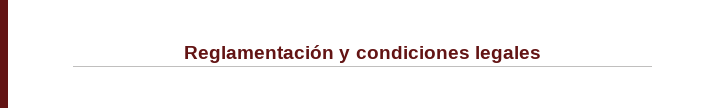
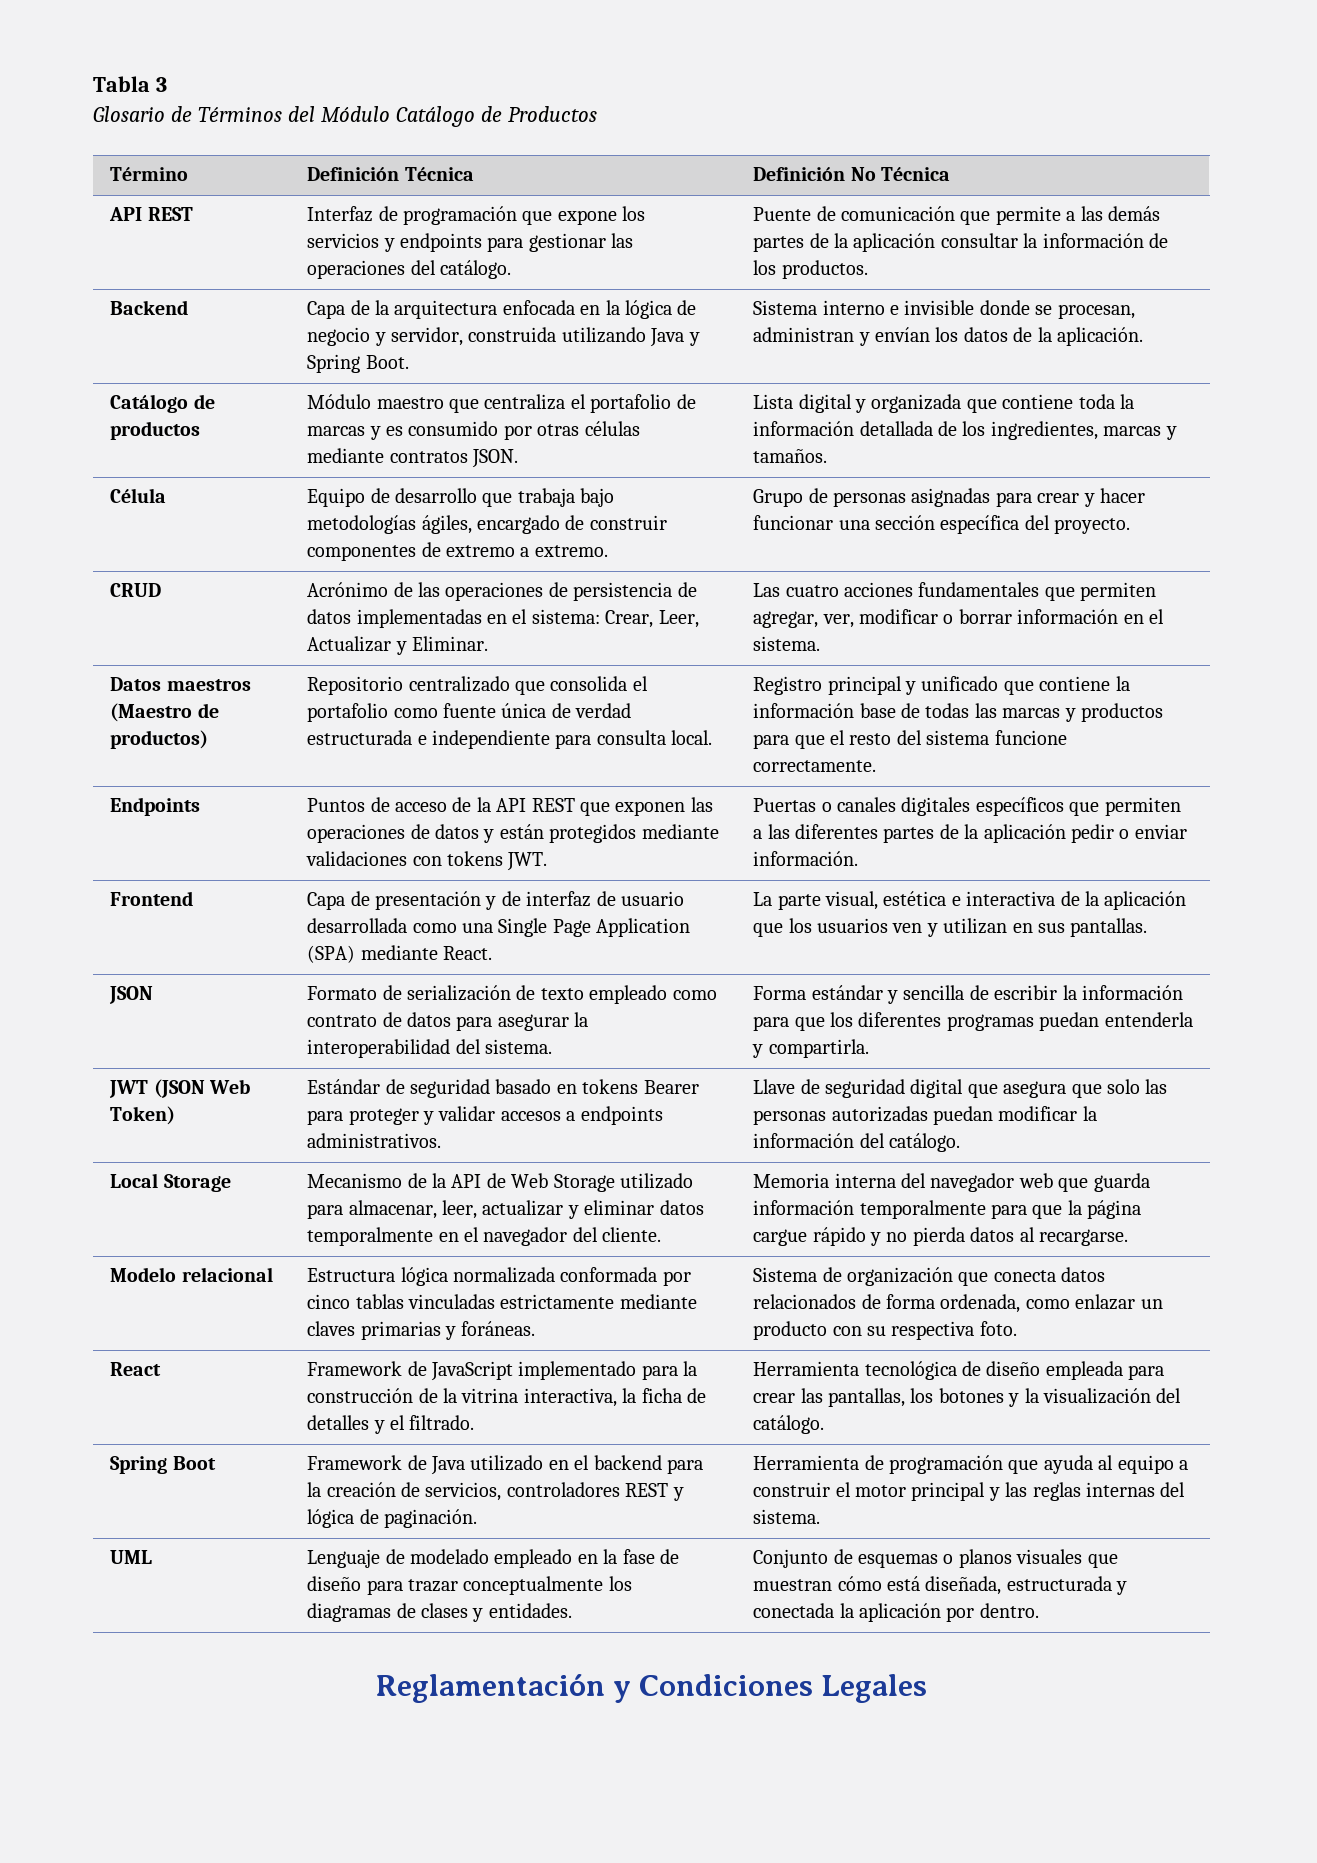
- Reglamentación y condiciones legales
+ Tabla 3
+ Glosario de Términos del Módulo Catálogo de Productos
+ Término | Definición Técnica | Definición No Técnica
+ API REST | Interfaz de programación que expone los servicios y endpoints para gestionar las operaciones del catálogo. | Puente de comunicación que permite a las demás partes de la aplicación consultar la información de los productos.
+ Backend | Capa de la arquitectura enfocada en la lógica de negocio y servidor, construida utilizando Java y Spring Boot. | Sistema interno e invisible donde se procesan, administran y envían los datos de la aplicación.
+ Catálogo de productos | Módulo maestro que centraliza el portafolio de marcas y es consumido por otras células mediante contratos JSON. | Lista digital y organizada que contiene toda la información detallada de los ingredientes, marcas y tamaños.
+ Célula | Equipo de desarrollo que trabaja bajo metodologías ágiles, encargado de construir componentes de extremo a extremo. | Grupo de personas asignadas para crear y hacer funcionar una sección específica del proyecto.
+ CRUD | Acrónimo de las operaciones de persistencia de datos implementadas en el sistema: Crear, Leer, Actualizar y Eliminar. | Las cuatro acciones fundamentales que permiten agregar, ver, modificar o borrar información en el sistema.
+ Datos maestros (Maestro de productos) | Repositorio centralizado que consolida el portafolio como fuente única de verdad estructurada e independiente para consulta local. | Registro principal y unificado que contiene la información base de todas las marcas y productos para que el resto del sistema funcione correctamente.
+ Endpoints | Puntos de acceso de la API REST que exponen las operaciones de datos y están protegidos mediante validaciones con tokens JWT. | Puertas o canales digitales específicos que permiten a las diferentes partes de la aplicación pedir o enviar información.
+ Frontend | Capa de presentación y de interfaz de usuario desarrollada como una Single Page Application (SPA) mediante React. | La parte visual, estética e interactiva de la aplicación que los usuarios ven y utilizan en sus pantallas.
+ JSON | Formato de serialización de texto empleado como contrato de datos para asegurar la interoperabilidad del sistema. | Forma estándar y sencilla de escribir la información para que los diferentes programas puedan entenderla y compartirla.
+ JWT (JSON Web Token) | Estándar de seguridad basado en tokens Bearer para proteger y validar accesos a endpoints administrativos. | Llave de seguridad digital que asegura que solo las personas autorizadas puedan modificar la información del catálogo.
+ Local Storage | Mecanismo de la API de Web Storage utilizado para almacenar, leer, actualizar y eliminar datos temporalmente en el navegador del cliente. | Memoria interna del navegador web que guarda información temporalmente para que la página cargue rápido y no pierda datos al recargarse.
+ Modelo relacional | Estructura lógica normalizada conformada por cinco tablas vinculadas estrictamente mediante claves primarias y foráneas. | Sistema de organización que conecta datos relacionados de forma ordenada, como enlazar un producto con su respectiva foto.
+ React | Framework de JavaScript implementado para la construcción de la vitrina interactiva, la ficha de detalles y el filtrado. | Herramienta tecnológica de diseño empleada para crear las pantallas, los botones y la visualización del catálogo.
+ Spring Boot | Framework de Java utilizado en el backend para la creación de servicios, controladores REST y lógica de paginación. | Herramienta de programación que ayuda al equipo a construir el motor principal y las reglas internas del sistema.
+ UML | Lenguaje de modelado empleado en la fase de diseño para trazar conceptualmente los diagramas de clases y entidades. | Conjunto de esquemas o planos visuales que muestran cómo está diseñada, estructurada y conectada la aplicación por dentro.
+ Reglamentación y Condiciones Legales

